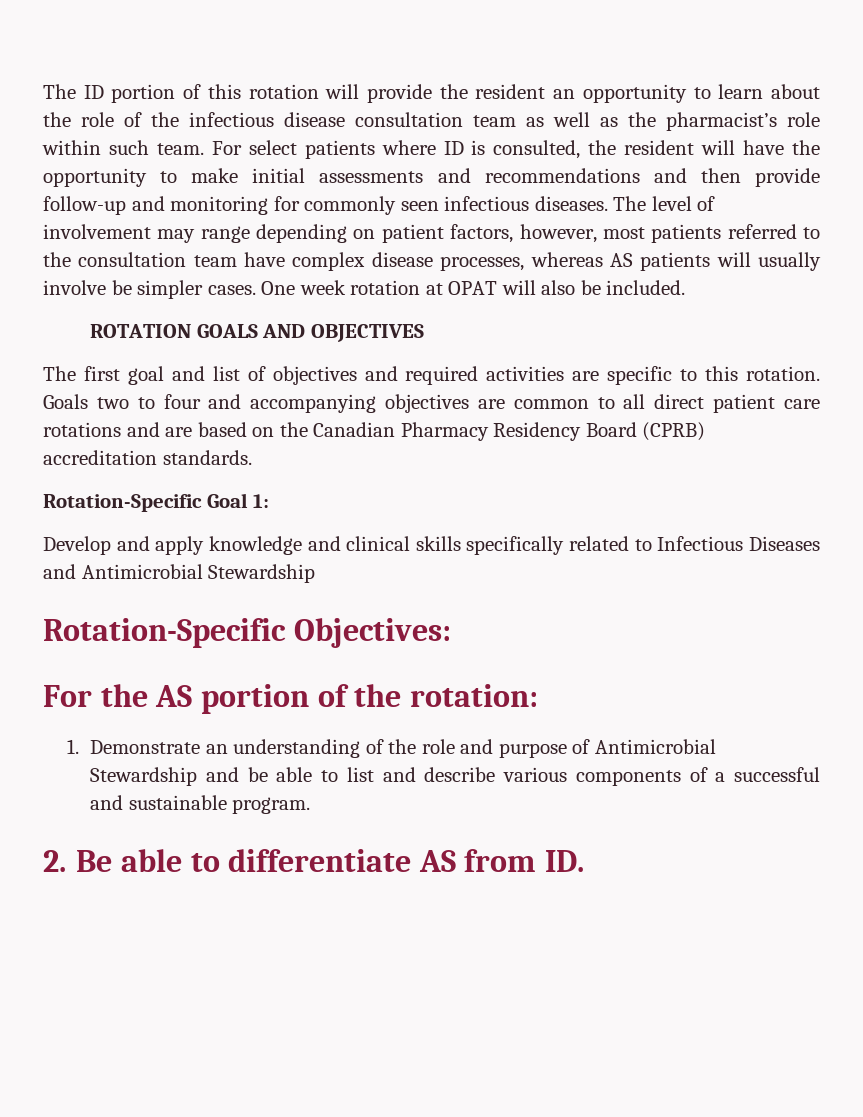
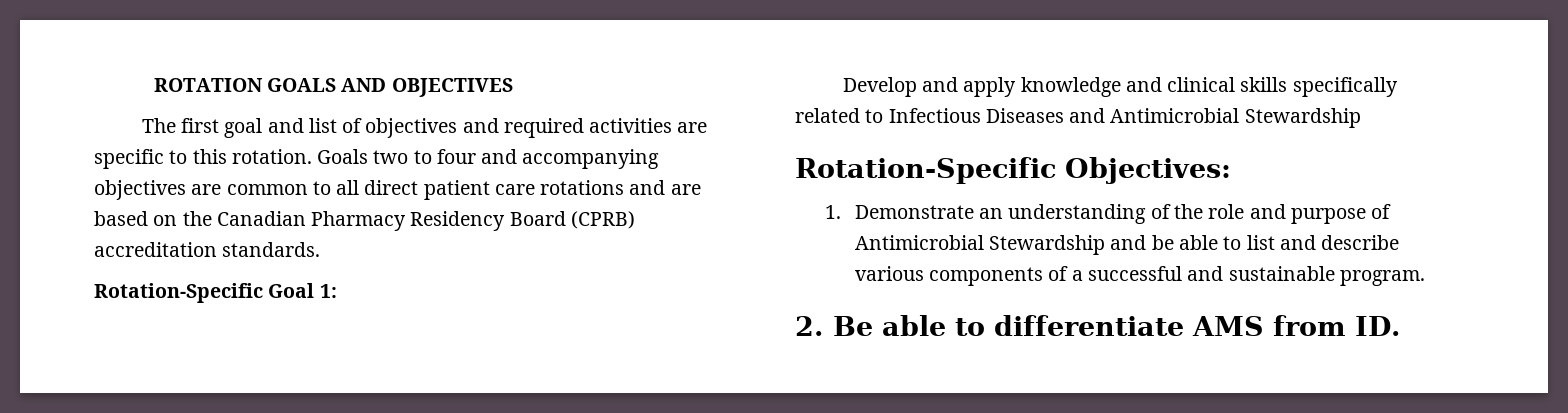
- The ID portion of this rotation will provide the resident an opportunity to learn about the role of the infectious disease consultation team as well as the pharmacist’s role within such team. For select patients where ID is consulted, the resident will have the opportunity to make initial assessments and recommendations and then provide follow-up and monitoring for commonly seen infectious diseases. The level of involvement may range depending on patient factors, however, most patients referred to the consultation team have complex disease processes, whereas AS patients will usually involve be simpler cases. One week rotation at OPAT will also be included.
- For the AS portion of the rotation:
- 2. Be able to differentiate AS from ID.
+ 2. Be able to differentiate AMS from ID.

